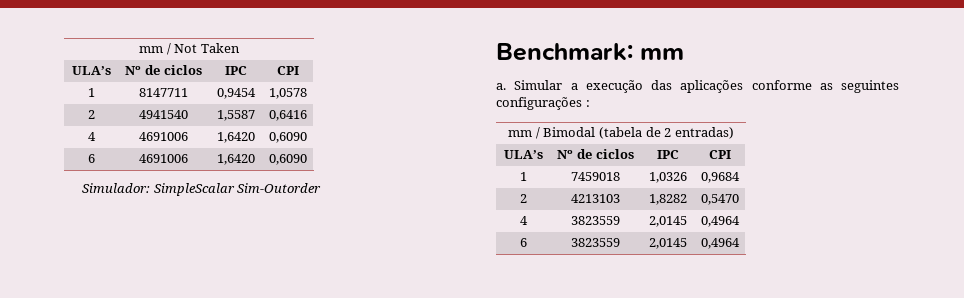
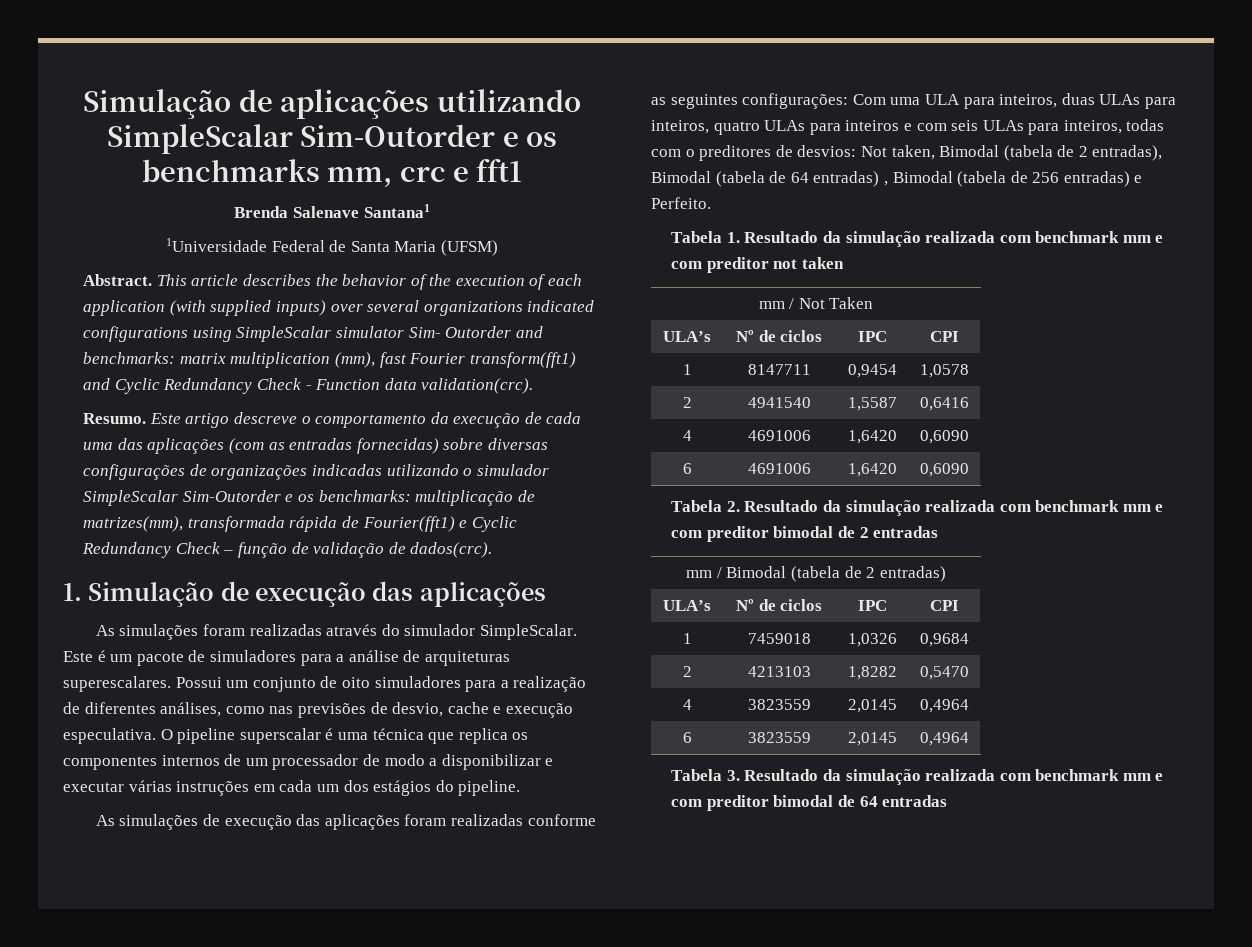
+ Simulação de aplicações utilizando SimpleScalar Sim-Outorder e os benchmarks mm, crc e fft1
+ Brenda Salenave Santana1
+ 1Universidade Federal de Santa Maria (UFSM)
+ Abstract. This article describes the behavior of the execution of each application (with supplied inputs) over several organizations indicated configurations using SimpleScalar simulator Sim- Outorder and benchmarks: matrix multiplication (mm), fast Fourier transform(fft1) and Cyclic Redundancy Check - Function data validation(crc).
+ Resumo. Este artigo descreve o comportamento da execução de cada uma das aplicações (com as entradas fornecidas) sobre diversas configurações de organizações indicadas utilizando o simulador SimpleScalar Sim-Outorder e os benchmarks: multiplicação de matrizes(mm), transformada rápida de Fourier(fft1) e Cyclic Redundancy Check – função de validação de dados(crc).
+ 1. Simulação de execução das aplicações
+ As simulações foram realizadas através do simulador SimpleScalar. Este é um pacote de simuladores para a análise de arquiteturas superescalares. Possui um conjunto de oito simuladores para a realização de diferentes análises, como nas previsões de desvio, cache e execução especulativa. O pipeline superscalar é uma técnica que replica os componentes internos de um processador de modo a disponibilizar e executar várias instruções em cada um dos estágios do pipeline.
+ As simulações de execução das aplicações foram realizadas conforme as seguintes configurações: Com uma ULA para inteiros, duas ULAs para inteiros, quatro ULAs para inteiros e com seis ULAs para inteiros, todas com o preditores de desvios: Not taken, Bimodal (tabela de 2 entradas), Bimodal (tabela de 64 entradas) , Bimodal (tabela de 256 entradas) e Perfeito.
+ Tabela 1. Resultado da simulação realizada com benchmark mm e com preditor not taken
- Simulador: SimpleScalar Sim-Outorder
- Benchmark: mm
- a. Simular a execução das aplicações conforme as seguintes configurações :
+ Tabela 2. Resultado da simulação realizada com benchmark mm e com preditor bimodal de 2 entradas
+ Tabela 3. Resultado da simulação realizada com benchmark mm e com preditor bimodal de 64 entradas

